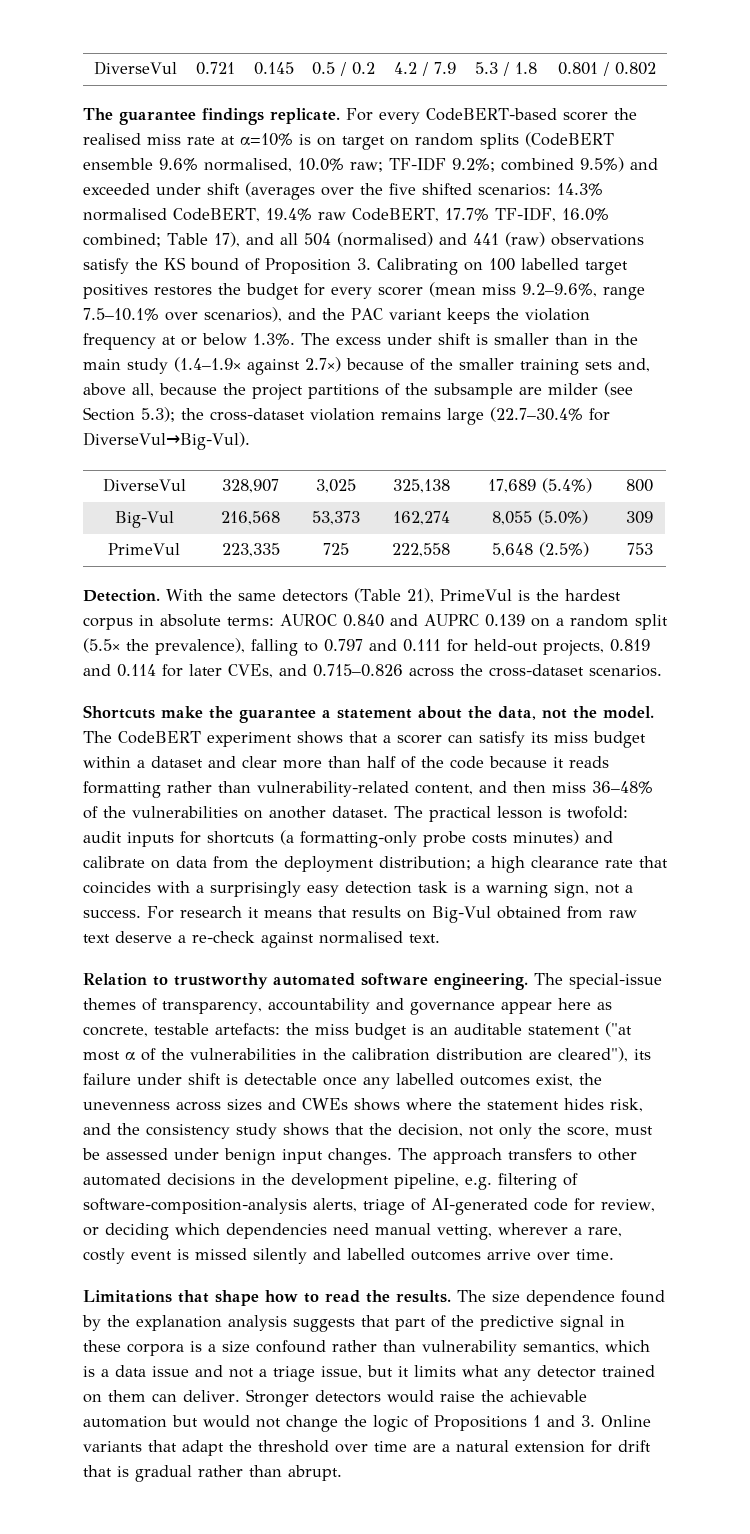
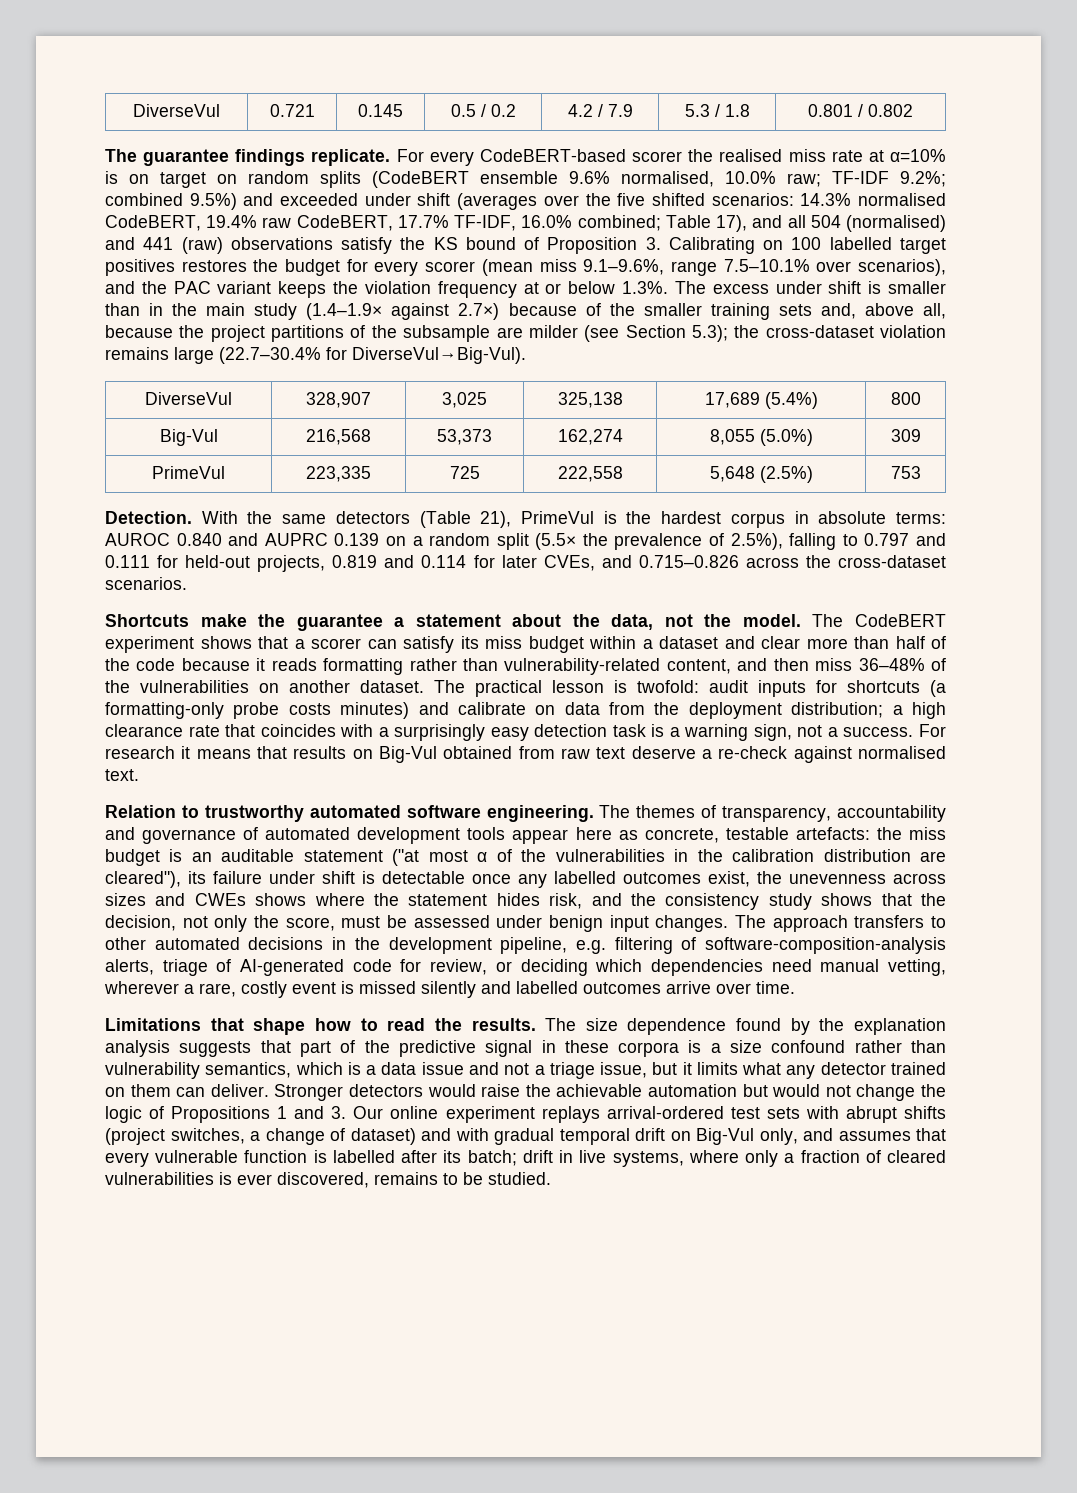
- Table 17), and all 504 (normalised) and 441 (raw) observations satisfy the KS bound of Proposition 3. Calibrating on 100 labelled target positives restores the budget for every scorer (mean miss 9.2–9.6%, range 7.5–10.1% over scenarios), and the PAC variant keeps the violation frequency at or below 1.3%. The excess under shift is smaller than in the main study (1.4–1.9× against 2.7×) because of the smaller training sets and, above all, because the project partitions of the subsample are milder (see Section 5.3);
+ Table 17), and all 504 (normalised) and 441 (raw) observations satisfy the KS bound of Proposition 3. Calibrating on 100 labelled target positives restores the budget for every scorer (mean miss 9.1–9.6%, range 7.5–10.1% over scenarios), and the PAC variant keeps the violation frequency at or below 1.3%. The excess under shift is smaller than in the main study (1.4–1.9× against 2.7×) because of the smaller training sets and, above all, because the project partitions of the subsample are milder (see Section 5.3);
- With the same detectors (Table 21), PrimeVul is the hardest corpus in absolute terms: AUROC 0.840 and AUPRC 0.139 on a random split (5.5× the prevalence), falling to 0.797 and 0.111 for held-out projects, 0.819 and 0.114 for later CVEs, and 0.715–0.826 across the cross-dataset scenarios.
+ With the same detectors (Table 21), PrimeVul is the hardest corpus in absolute terms: AUROC 0.840 and AUPRC 0.139 on a random split (5.5× the prevalence of 2.5%), falling to 0.797 and 0.111 for held-out projects, 0.819 and 0.114 for later CVEs, and 0.715–0.826 across the cross-dataset scenarios.
- The special-issue themes of transparency, accountability and governance appear here as concrete, testable artefacts:
+ The themes of transparency, accountability and governance of automated development tools appear here as concrete, testable artefacts:
- Stronger detectors would raise the achievable automation but would not change the logic of Propositions 1 and 3. Online variants that adapt the threshold over time are a natural extension for drift that is gradual rather than abrupt.
+ Stronger detectors would raise the achievable automation but would not change the logic of Propositions 1 and 3. Our online experiment replays arrival-ordered test sets with abrupt shifts (project switches, a change of dataset) and with gradual temporal drift on Big-Vul only, and assumes that every vulnerable function is labelled after its batch; drift in live systems, where only a fraction of cleared vulnerabilities is ever discovered, remains to be studied.

